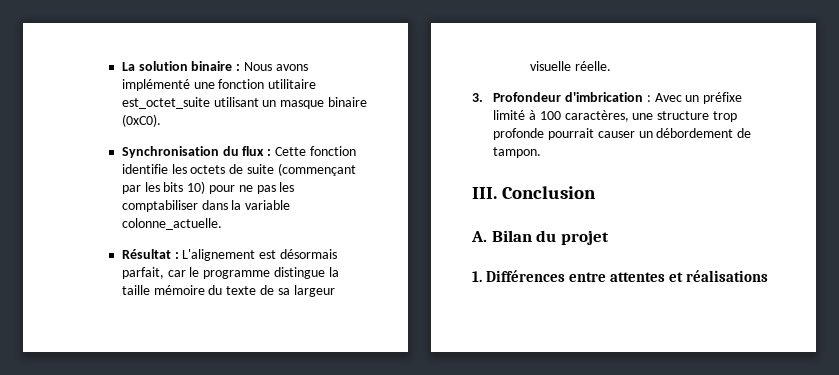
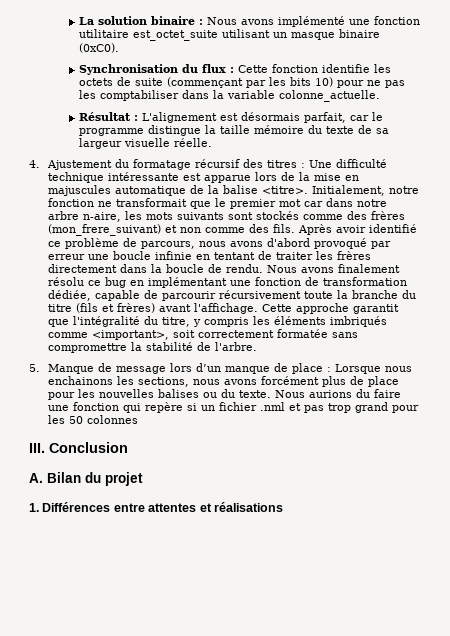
- 3. Profondeur d'imbrication : Avec un préfixe limité à 100 caractères, une structure trop profonde pourrait causer un débordement de tampon.
+ 4. Ajustement du formatage récursif des titres : Une difficulté technique intéressante est apparue lors de la mise en majuscules automatique de la balise <titre>. Initialement, notre fonction ne transformait que le premier mot car dans notre arbre n-aire, les mots suivants sont stockés comme des frères (mon_frere_suivant) et non comme des fils. Après avoir identifié ce problème de parcours, nous avons d'abord provoqué par erreur une boucle infinie en tentant de traiter les frères directement dans la boucle de rendu. Nous avons finalement résolu ce bug en implémentant une fonction de transformation dédiée, capable de parcourir récursivement toute la branche du titre (fils et frères) avant l'affichage. Cette approche garantit que l'intégralité du titre, y compris les éléments imbriqués comme <important>, soit correctement formatée sans compromettre la stabilité de l'arbre.
+ 5. Manque de message lors d’un manque de place : Lorsque nous enchainons les sections, nous avons forcément plus de place pour les nouvelles balises ou du texte. Nous aurions du faire une fonction qui repère si un fichier .nml et pas trop grand pour les 50 colonnes

